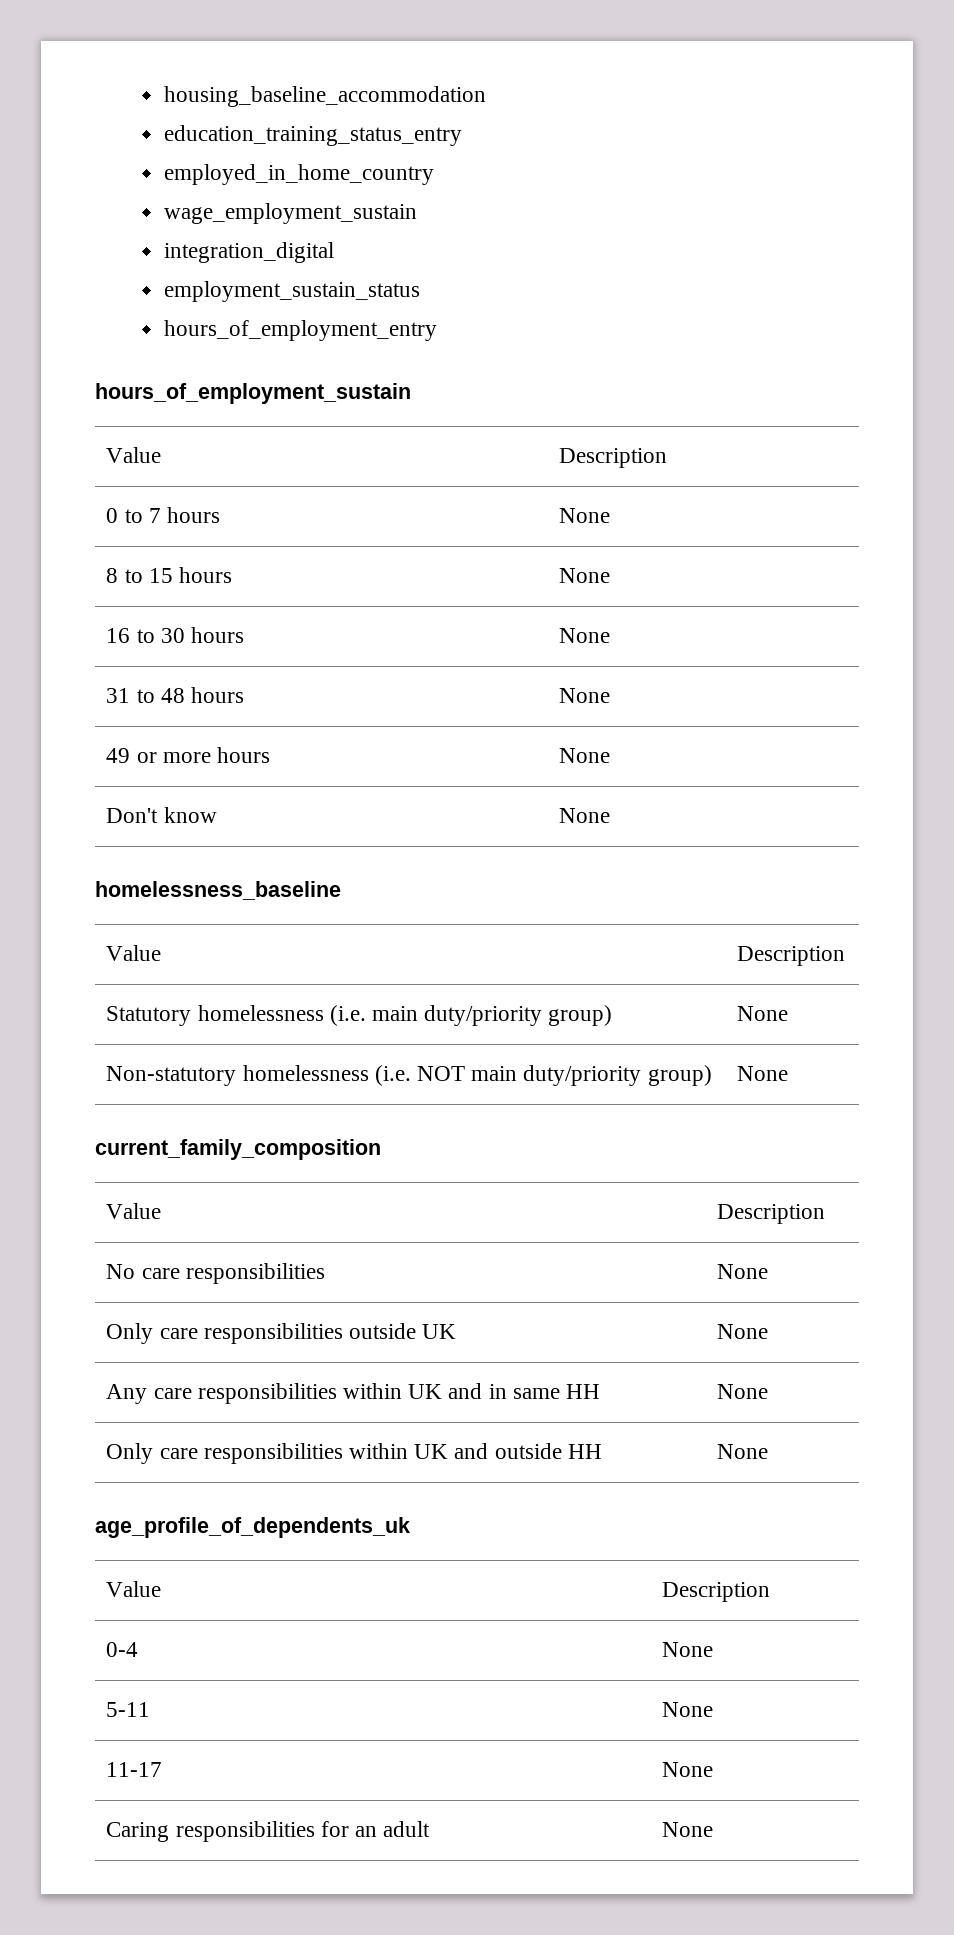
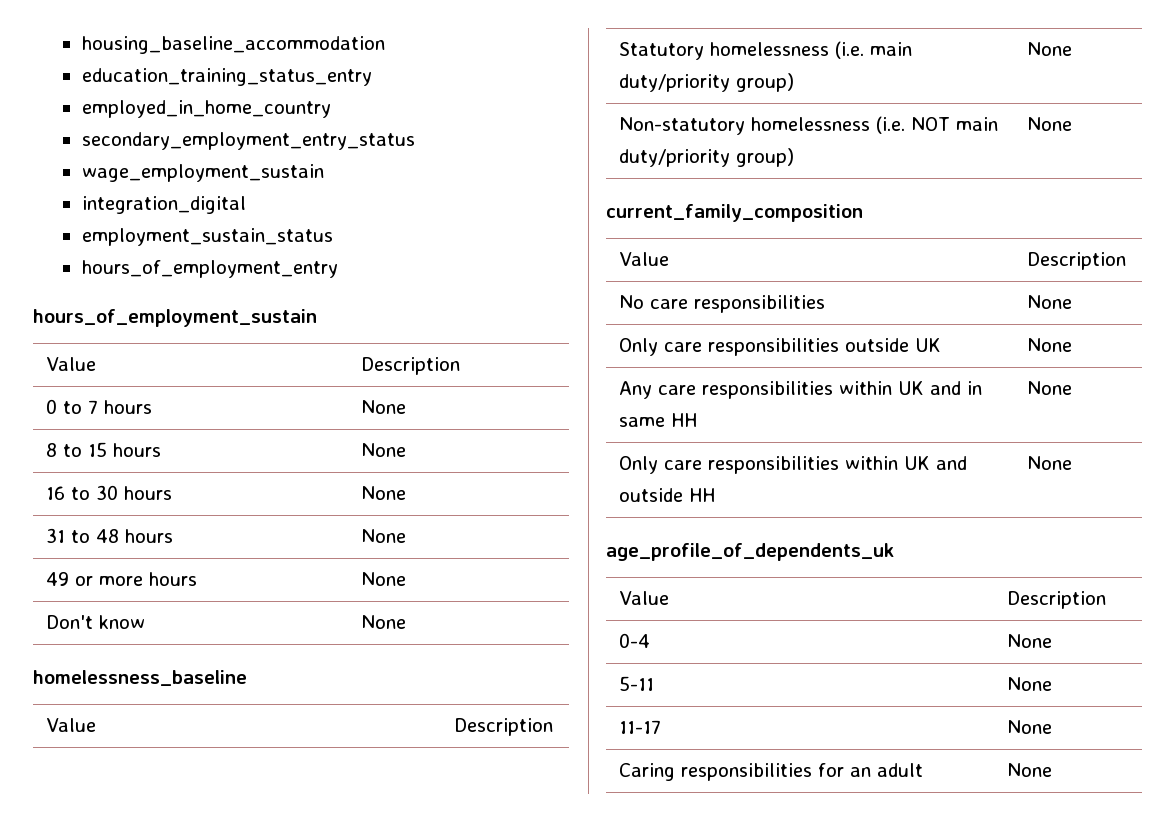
+ secondary_employment_entry_status

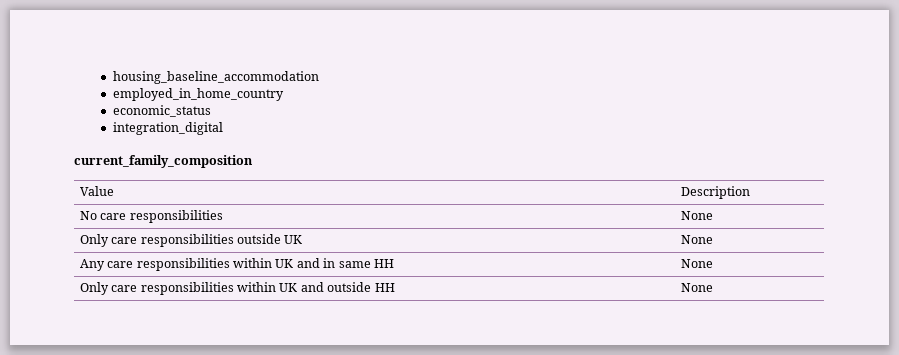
- education_training_status_entry
- secondary_employment_entry_status
- wage_employment_sustain
+ economic_status
- employment_sustain_status
- hours_of_employment_entry
- hours_of_employment_sustain
- Value | Description
- 0 to 7 hours | None
- 8 to 15 hours | None
- 16 to 30 hours | None
- 31 to 48 hours | None
- 49 or more hours | None
- Don't know | None
- homelessness_baseline
- Value | Description
- Statutory homelessness (i.e. main duty/priority group) | None
- Non-statutory homelessness (i.e. NOT main duty/priority group) | None
- age_profile_of_dependents_uk
- Value | Description
- 0-4 | None
- 5-11 | None
- 11-17 | None
- Caring responsibilities for an adult | None

